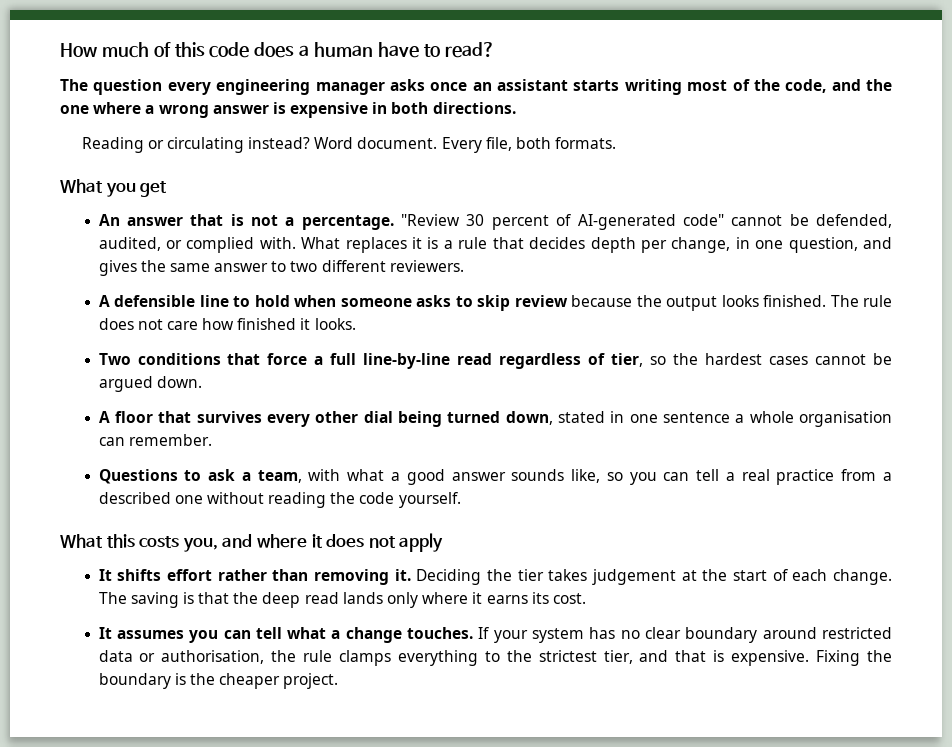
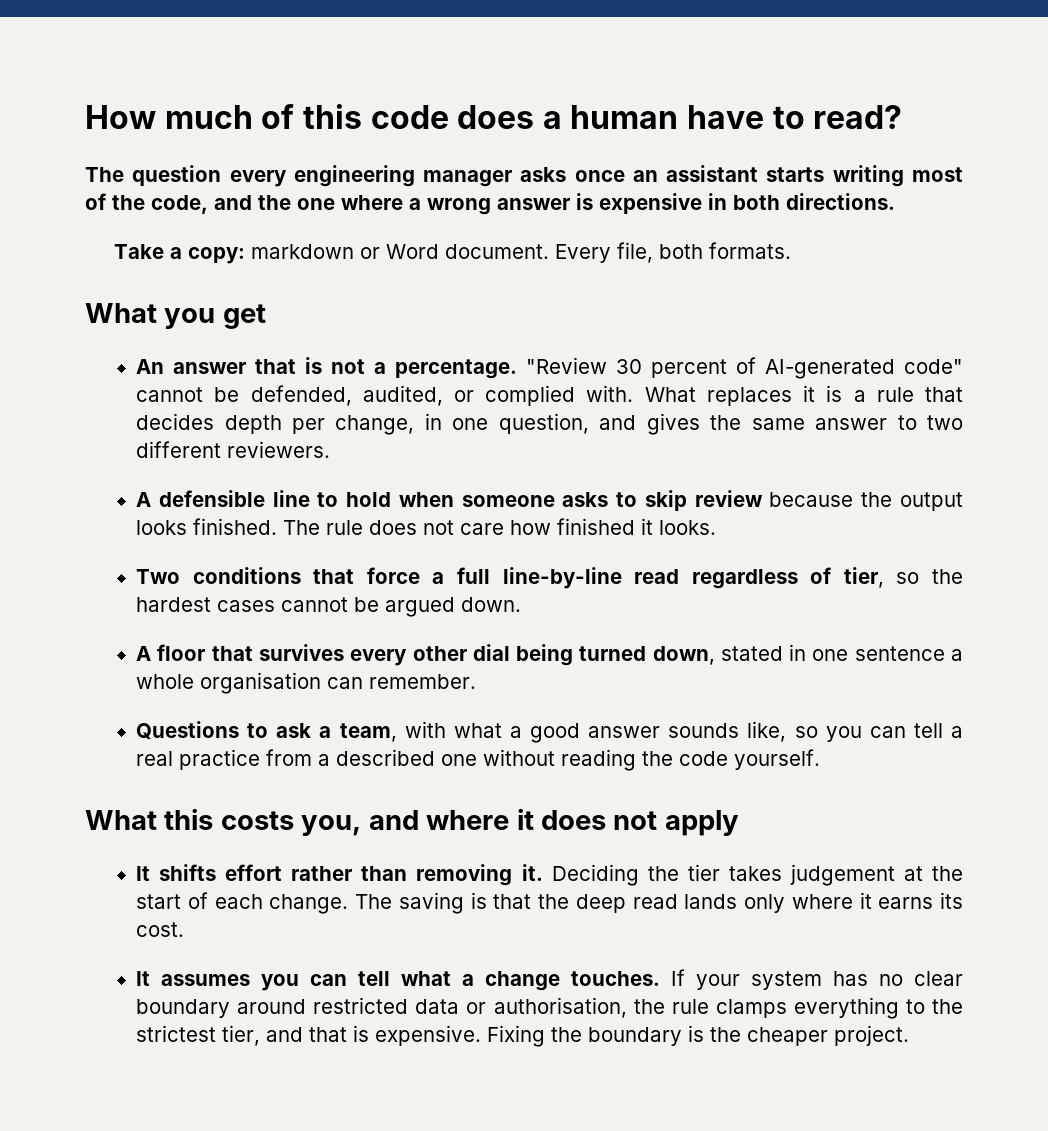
- Reading or circulating instead? Word document.
+ Take a copy: markdown or Word document.

